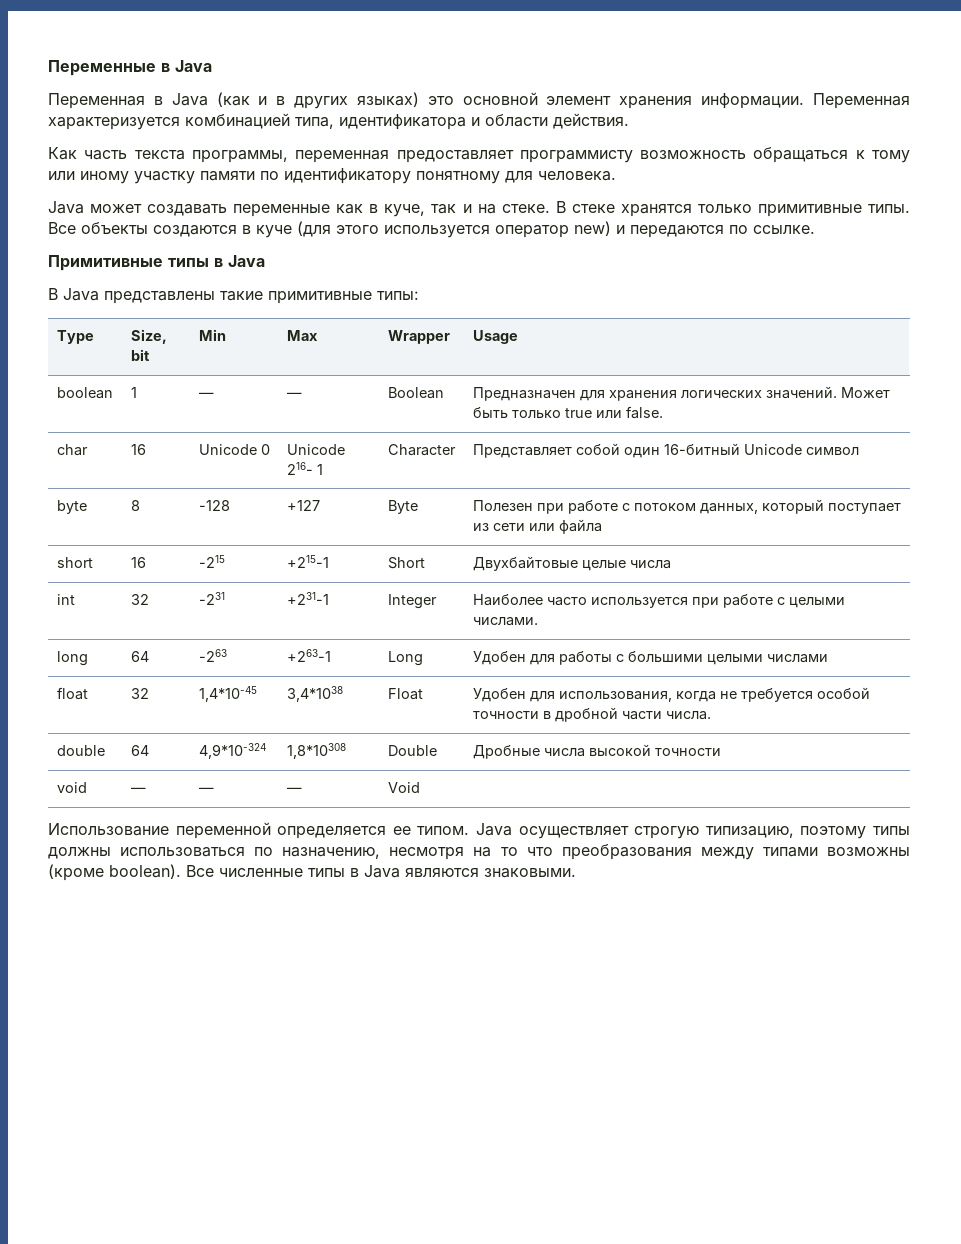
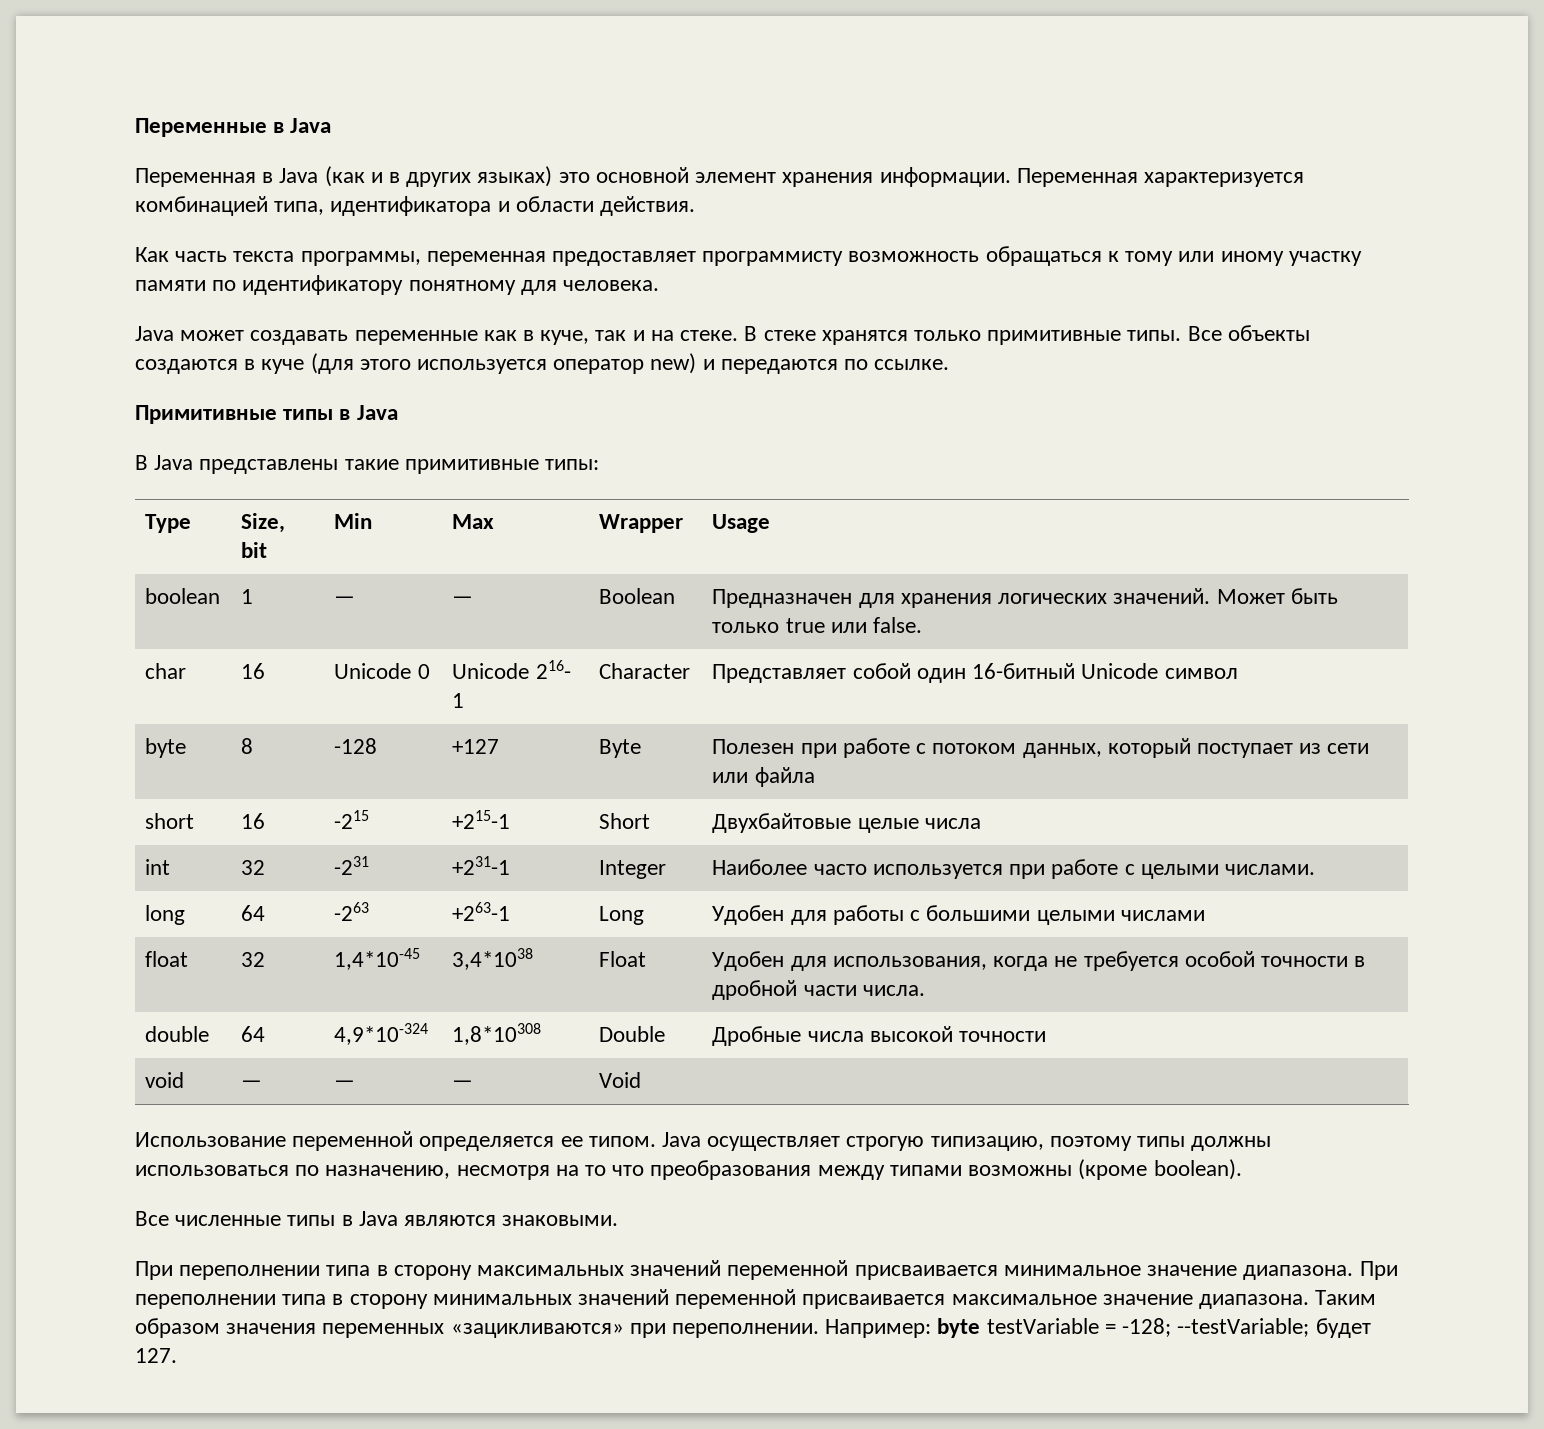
- Java осуществляет строгую типизацию, поэтому типы должны использоваться по назначению, несмотря на то что преобразования между типами возможны (кроме boolean). Все численные типы в Java являются знаковыми.
+ Java осуществляет строгую типизацию, поэтому типы должны использоваться по назначению, несмотря на то что преобразования между типами возможны (кроме boolean).
+ Все численные типы в Java являются знаковыми.
+ При переполнении типа в сторону максимальных значений переменной присваивается минимальное значение диапазона. При переполнении типа в сторону минимальных значений переменной присваивается максимальное значение диапазона. Таким образом значения переменных «зацикливаются» при переполнении. Например: byte testVariable = -128; --testVariable; будет 127.

